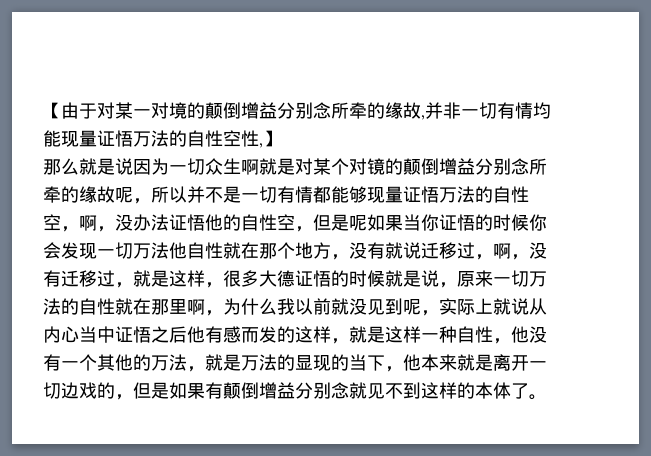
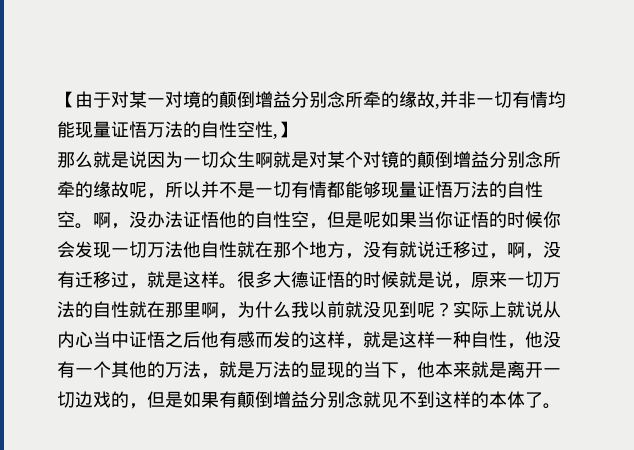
- 那么就是说因为一切众生啊就是对某个对镜的颠倒增益分别念所牵的缘故呢，所以并不是一切有情都能够现量证悟万法的自性空，啊，没办法证悟他的自性空，但是呢如果当你证悟的时候你会发现一切万法他自性就在那个地方，没有就说迁移过，啊，没有迁移过，就是这样，很多大德证悟的时候就是说，原来一切万法的自性就在那里啊，为什么我以前就没见到呢，实际上就说从内心当中证悟之后他有感而发的这样，就是这样一种自性，他没有一个其他的万法，就是万法的显现的当下，他本来就是离开一切边戏的，但是如果有颠倒增益分别念就见不到这样的本体了。
+ 那么就是说因为一切众生啊就是对某个对镜的颠倒增益分别念所牵的缘故呢，所以并不是一切有情都能够现量证悟万法的自性空。啊，没办法证悟他的自性空，但是呢如果当你证悟的时候你会发现一切万法他自性就在那个地方，没有就说迁移过，啊，没有迁移过，就是这样。很多大德证悟的时候就是说，原来一切万法的自性就在那里啊，为什么我以前就没见到呢？实际上就说从内心当中证悟之后他有感而发的这样，就是这样一种自性，他没有一个其他的万法，就是万法的显现的当下，他本来就是离开一切边戏的，但是如果有颠倒增益分别念就见不到这样的本体了。

